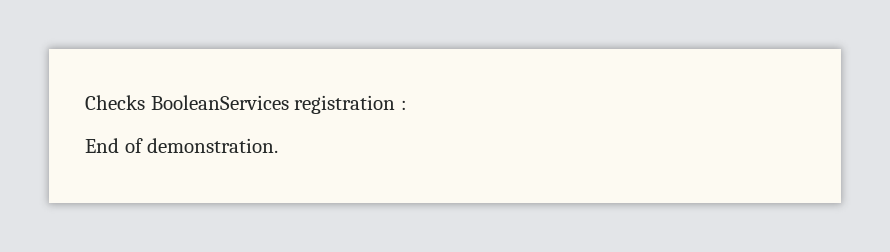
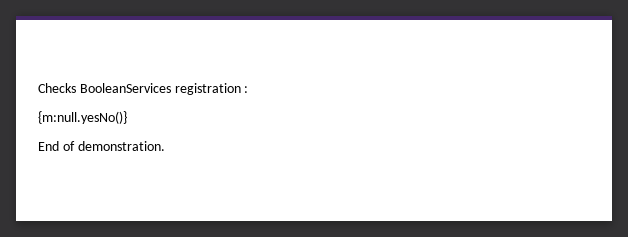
+ {m:null.yesNo()}

